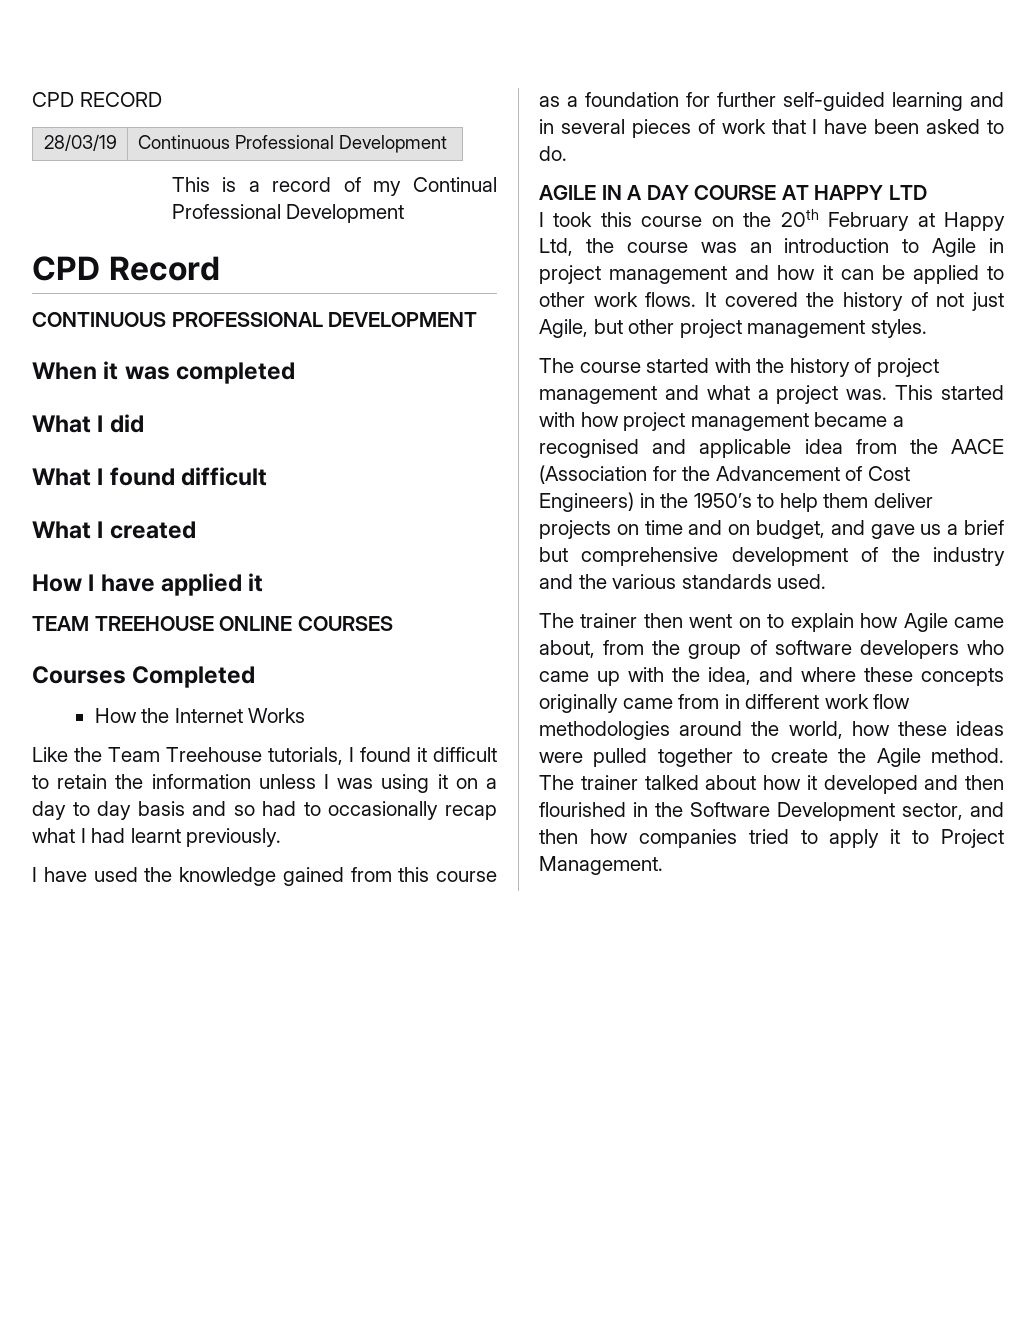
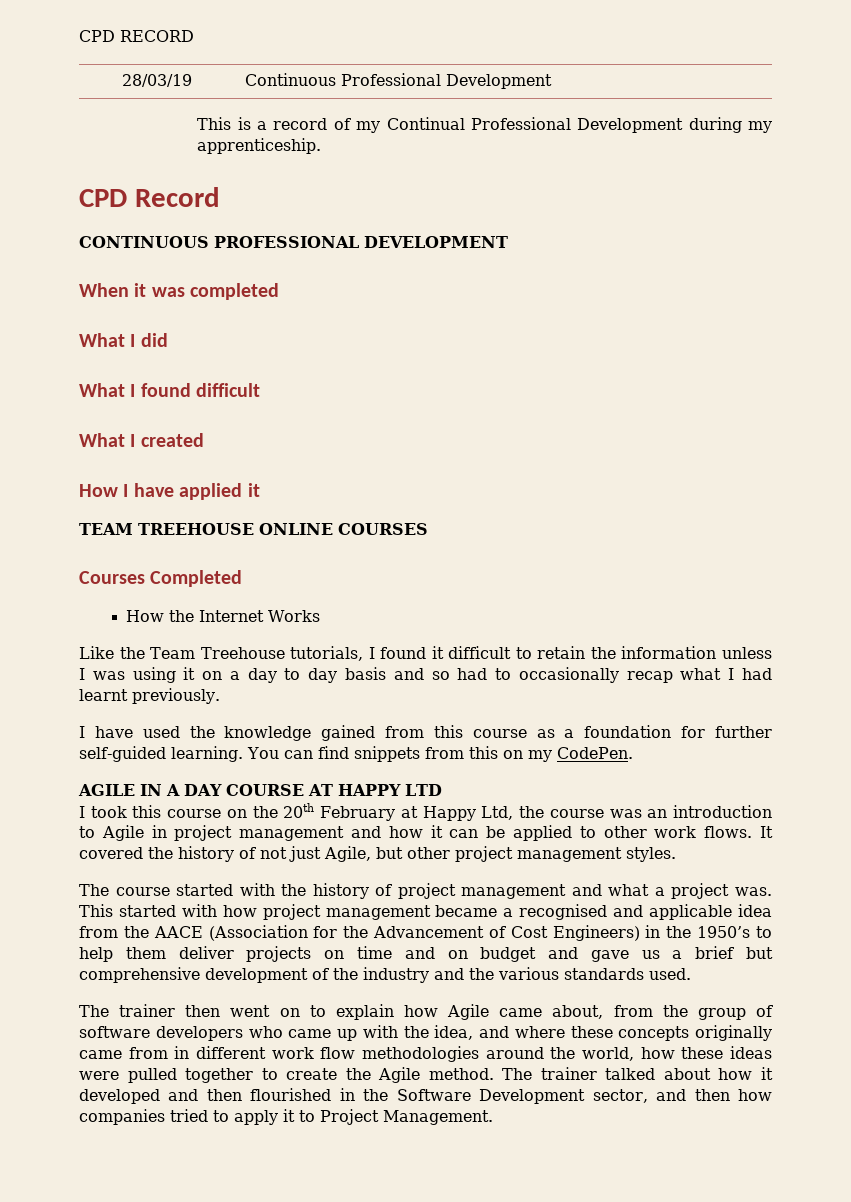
- This is a record of my Continual Professional Development
+ This is a record of my Continual Professional Development during my apprenticeship.
- I have used the knowledge gained from this course as a foundation for further self-guided learning and in several pieces of work that I have been asked to do.
+ I have used the knowledge gained from this course as a foundation for further self-guided learning. You can find snippets from this on my CodePen.
- This started with how project management became a recognised and applicable idea from the AACE (Association for the Advancement of Cost Engineers) in the 1950’s to help them deliver projects on time and on budget, and gave us a brief but comprehensive development of the industry and the various standards used.
+ This started with how project management became a recognised and applicable idea from the AACE (Association for the Advancement of Cost Engineers) in the 1950’s to help them deliver projects on time and on budget and gave us a brief but comprehensive development of the industry and the various standards used.

